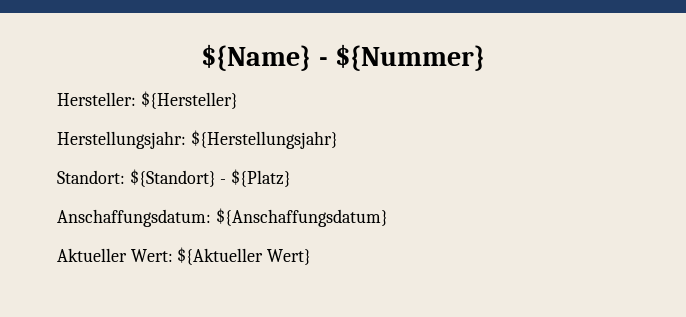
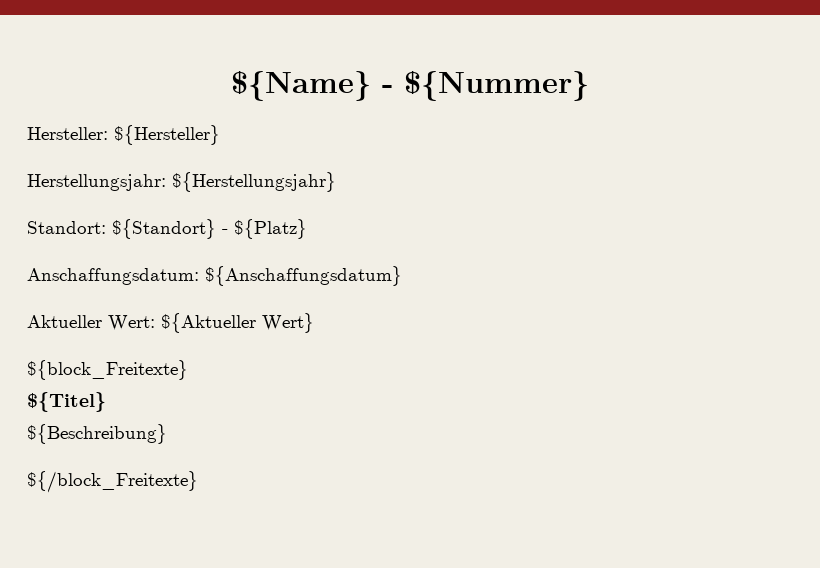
+ ${block_Freitexte}
+ ${Titel}
+ ${Beschreibung}
+ ${/block_Freitexte}

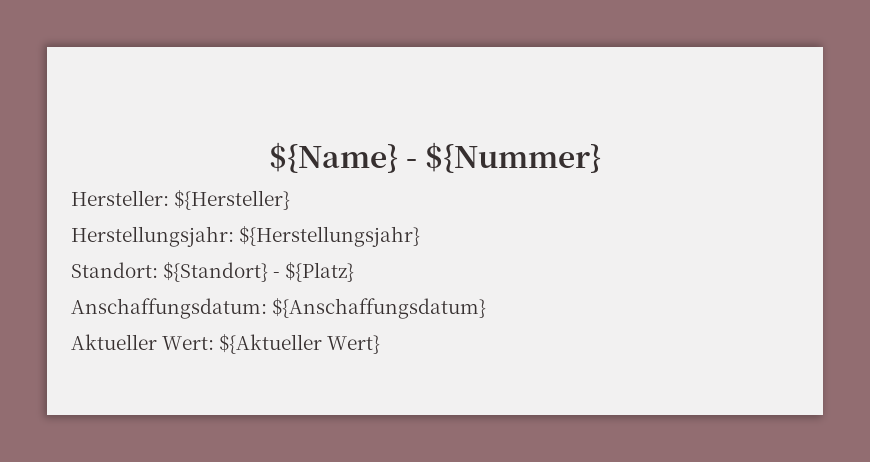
- ${block_Freitexte}
- ${Titel}
- ${Beschreibung}
- ${/block_Freitexte}

